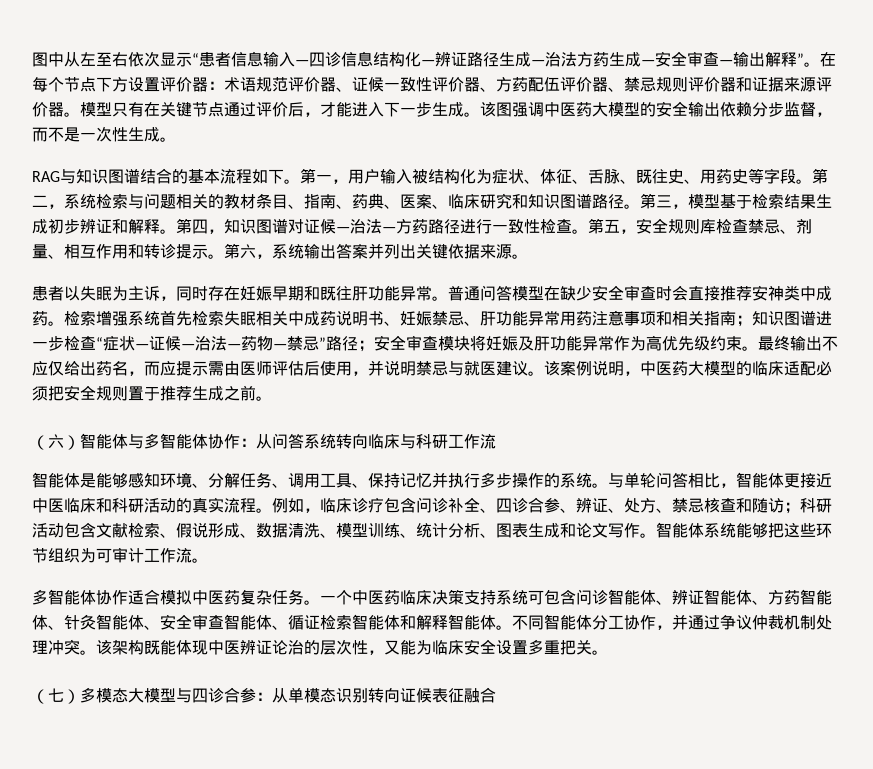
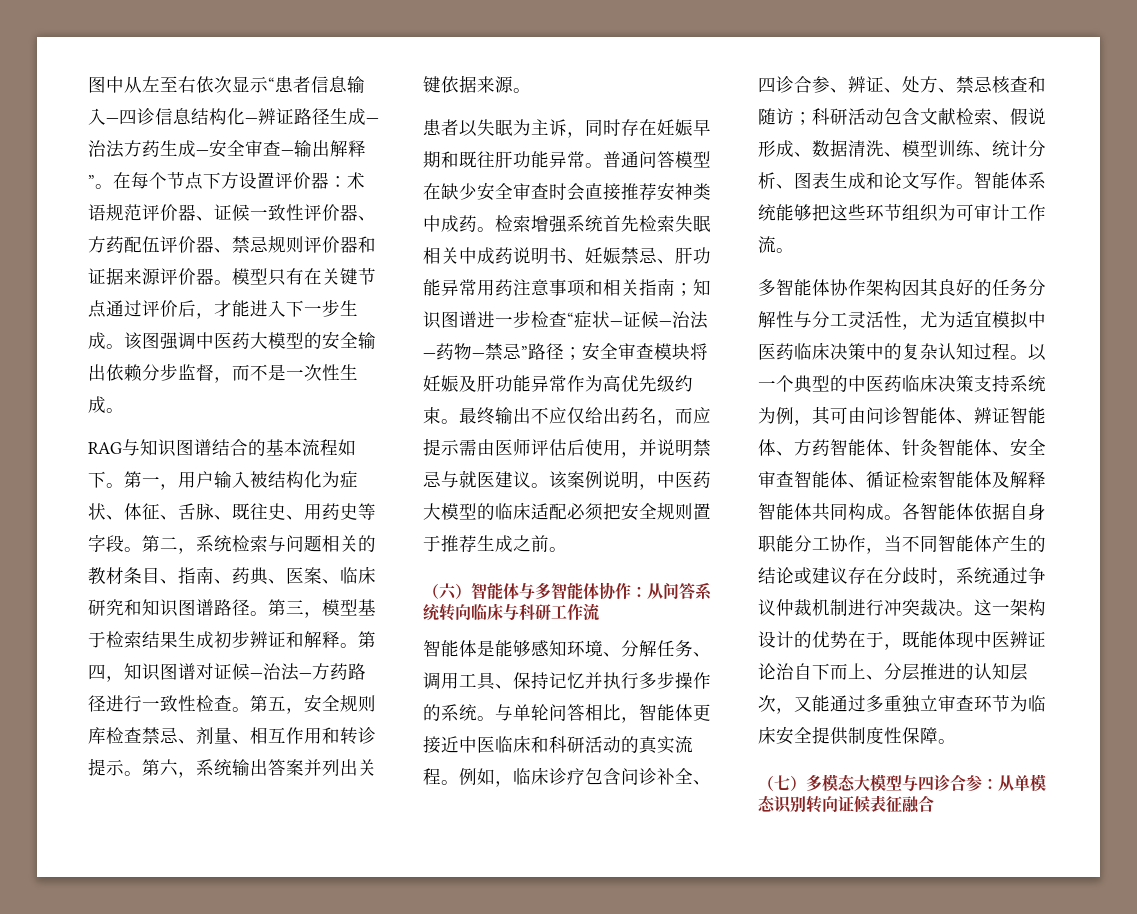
- 多智能体协作适合模拟中医药复杂任务。一个中医药临床决策支持系统可包含问诊智能体、辨证智能体、方药智能体、针灸智能体、安全审查智能体、循证检索智能体和解释智能体。不同智能体分工协作，并通过争议仲裁机制处理冲突。该架构既能体现中医辨证论治的层次性，又能为临床安全设置多重把关。
+ 多智能体协作架构因其良好的任务分解性与分工灵活性，尤为适宜模拟中医药临床决策中的复杂认知过程。以一个典型的中医药临床决策支持系统为例，其可由问诊智能体、辨证智能体、方药智能体、针灸智能体、安全审查智能体、循证检索智能体及解释智能体共同构成。各智能体依据自身职能分工协作，当不同智能体产生的结论或建议存在分歧时，系统通过争议仲裁机制进行冲突裁决。这一架构设计的优势在于，既能体现中医辨证论治自下而上、分层推进的认知层次，又能通过多重独立审查环节为临床安全提供制度性保障。

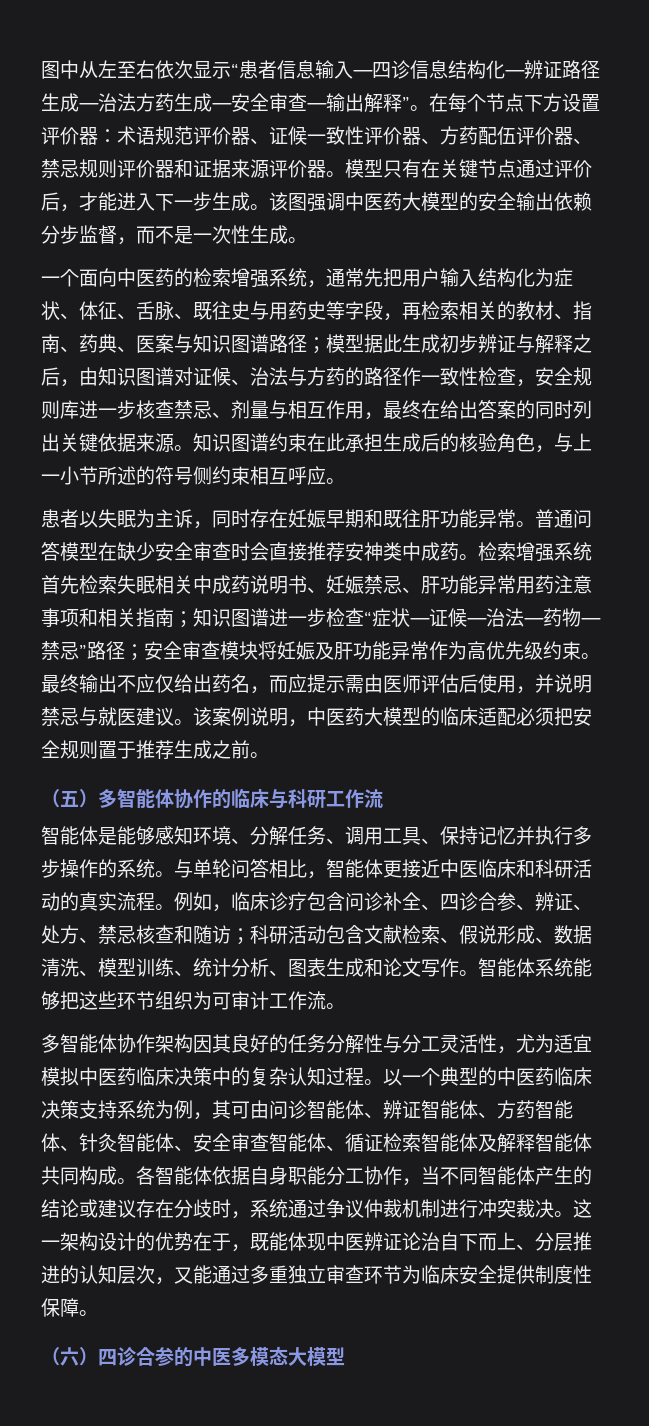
- RAG与知识图谱结合的基本流程如下。第一，用户输入被结构化为症状、体征、舌脉、既往史、用药史等字段。第二，系统检索与问题相关的教材条目、指南、药典、医案、临床研究和知识图谱路径。第三，模型基于检索结果生成初步辨证和解释。第四，知识图谱对证候—治法—方药路径进行一致性检查。第五，安全规则库检查禁忌、剂量、相互作用和转诊提示。第六，系统输出答案并列出关键依据来源。
+ 一个面向中医药的检索增强系统，通常先把用户输入结构化为症状、体征、舌脉、既往史与用药史等字段，再检索相关的教材、指南、药典、医案与知识图谱路径；模型据此生成初步辨证与解释之后，由知识图谱对证候、治法与方药的路径作一致性检查，安全规则库进一步核查禁忌、剂量与相互作用，最终在给出答案的同时列出关键依据来源。知识图谱约束在此承担生成后的核验角色，与上一小节所述的符号侧约束相互呼应。
- （六）智能体与多智能体协作：从问答系统转向临床与科研工作流
+ （五）多智能体协作的临床与科研工作流
- （七）多模态大模型与四诊合参：从单模态识别转向证候表征融合
+ （六）四诊合参的中医多模态大模型

